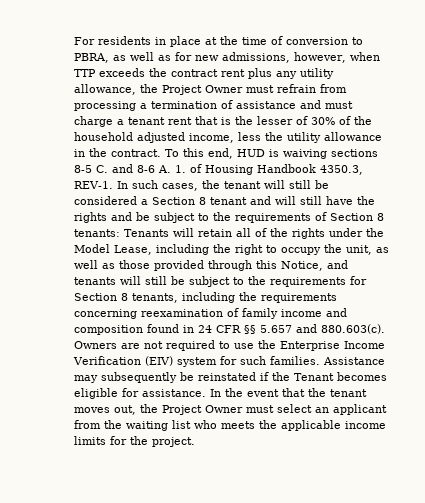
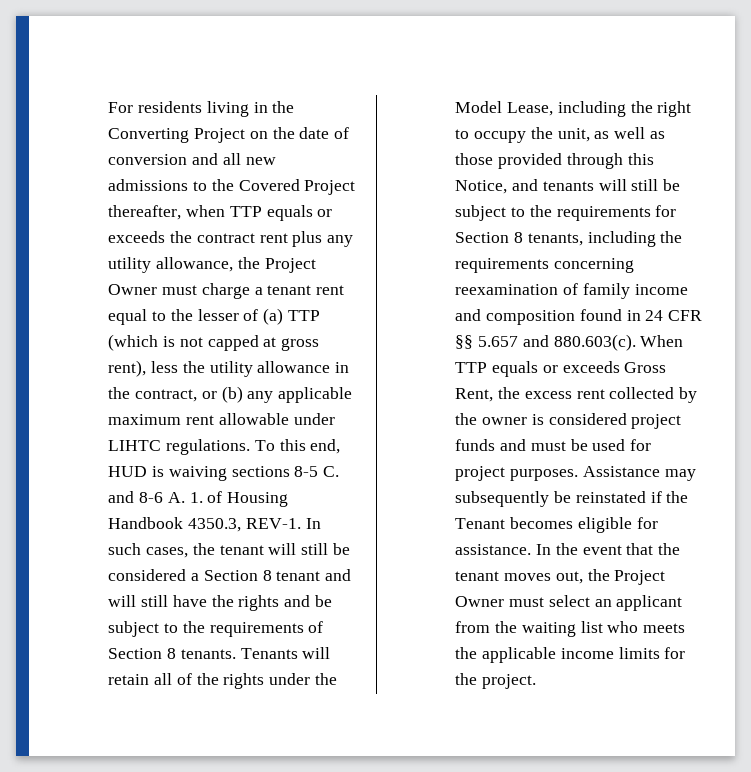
- For residents in place at the time of conversion to PBRA, as well as for new admissions, however, when TTP exceeds the contract rent plus any utility allowance, the Project Owner must refrain from processing a termination of assistance and must charge a tenant rent that is the lesser of 30% of the household adjusted income, less the utility allowance in the contract.
+ For residents living in the Converting Project on the date of conversion and all new admissions to the Covered Project thereafter, when TTP equals or exceeds the contract rent plus any utility allowance, the Project Owner must charge a tenant rent equal to the lesser of (a) TTP (which is not capped at gross rent), less the utility allowance in the contract, or (b) any applicable maximum rent allowable under LIHTC regulations.
- In such cases, the tenant will still be considered a Section 8 tenant and will still have the rights and be subject to the requirements of Section 8 tenants:
+ In such cases, the tenant will still be considered a Section 8 tenant and will still have the rights and be subject to the requirements of Section 8 tenants.
- Tenants will retain all of the rights under the Model Lease, including the right to occupy the unit, as well as those provided through this Notice, and tenants will still be subject to the requirements for Section 8 tenants, including the requirements concerning reexamination of family income and composition found in 24 CFR §§ 5.657 and 880.603(c). Owners are not required to use the Enterprise Income Verification (EIV) system for such families.
+ Tenants will retain all of the rights under the Model Lease, including the right to occupy the unit, as well as those provided through this Notice, and tenants will still be subject to the requirements for Section 8 tenants, including the requirements concerning reexamination of family income and composition found in 24 CFR §§ 5.657 and 880.603(c). When TTP equals or exceeds Gross Rent, the excess rent collected by the owner is considered project funds and must be used for project purposes.

